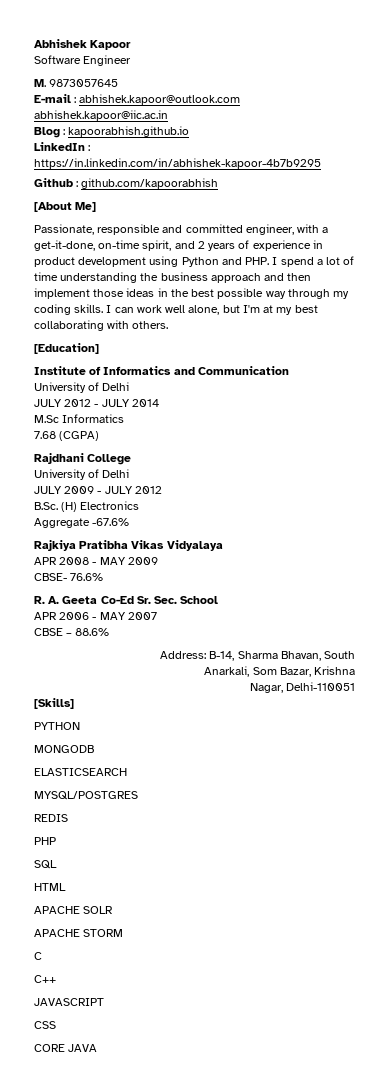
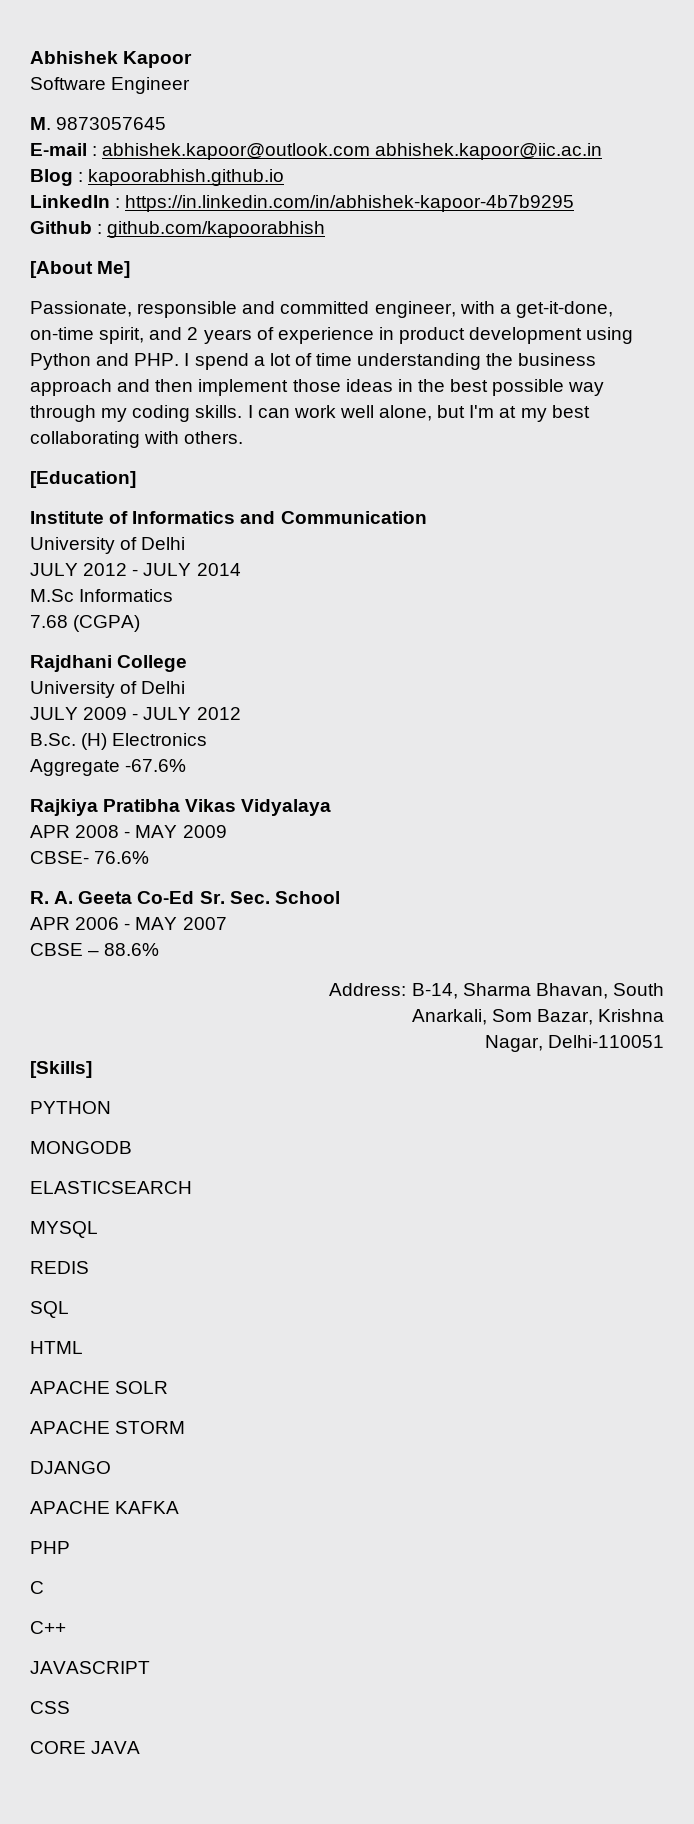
- MYSQL/POSTGRES
+ MYSQL
- PHP
+ DJANGO
+ APACHE KAFKA
+ PHP

